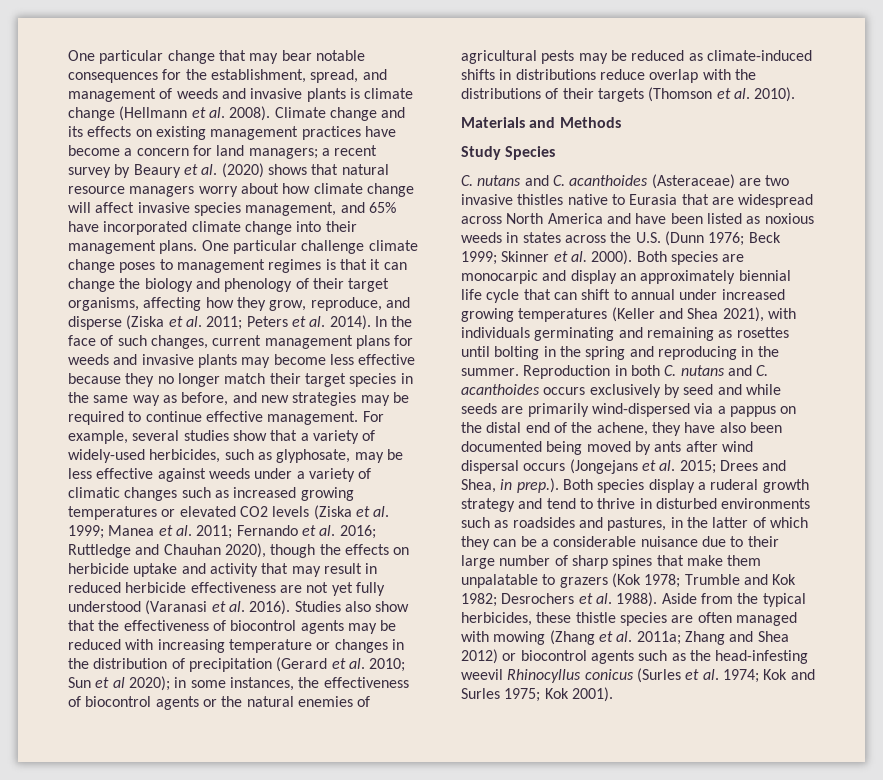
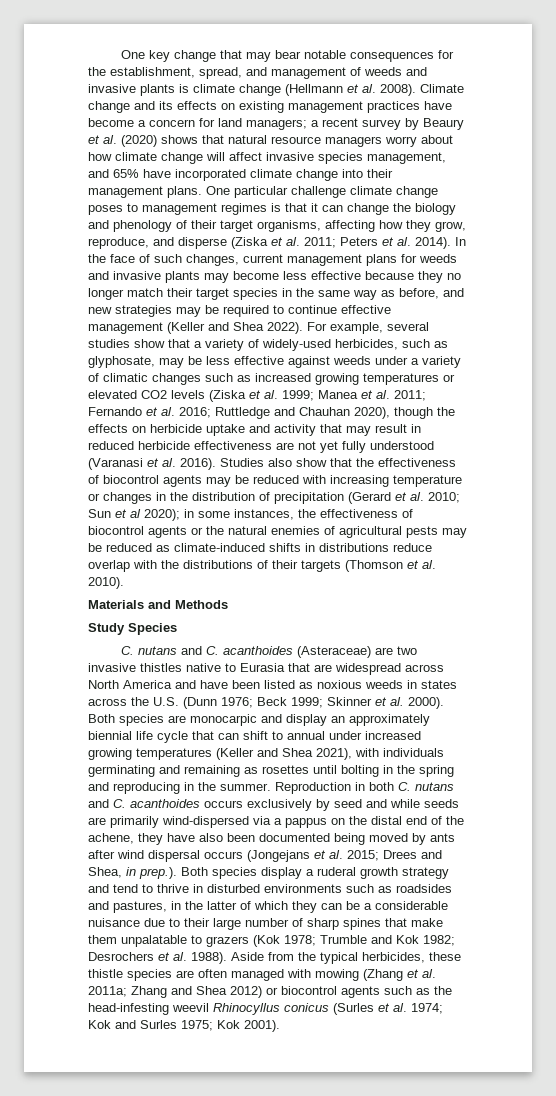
- One particular change that may bear notable consequences for the establishment, spread, and management of weeds and invasive plants is climate change (Hellmann et al. 2008).
+ One key change that may bear notable consequences for the establishment, spread, and management of weeds and invasive plants is climate change (Hellmann et al. 2008).
- In the face of such changes, current management plans for weeds and invasive plants may become less effective because they no longer match their target species in the same way as before, and new strategies may be required to continue effective management.
+ In the face of such changes, current management plans for weeds and invasive plants may become less effective because they no longer match their target species in the same way as before, and new strategies may be required to continue effective management (Keller and Shea 2022).

